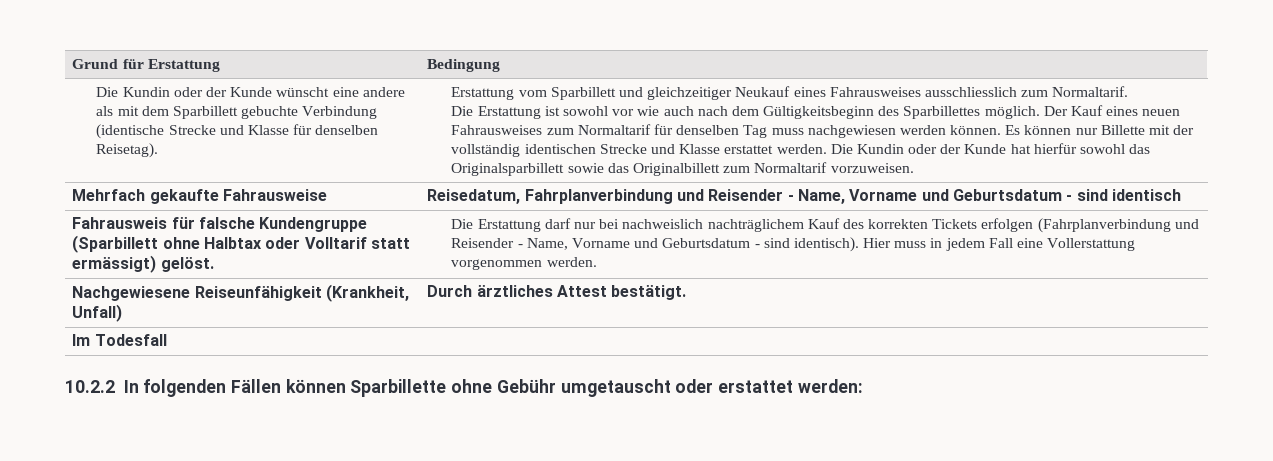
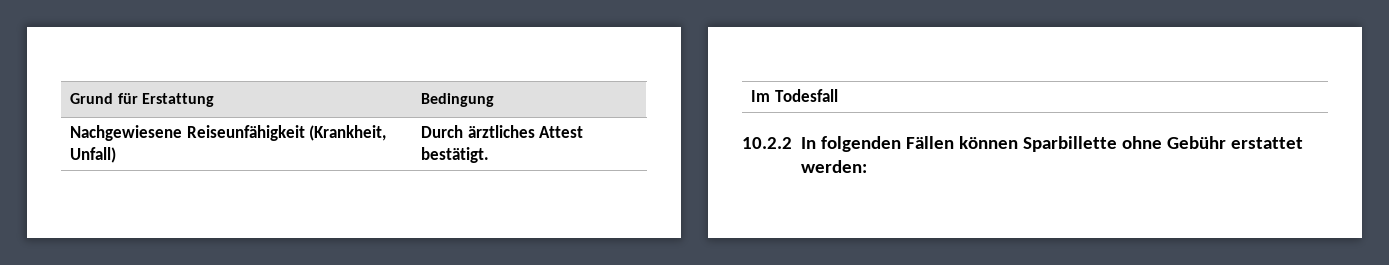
- Die Kundin oder der Kunde wünscht eine andere als mit dem Sparbillett gebuchte Verbindung (identische Strecke und Klasse für denselben Reisetag). | Erstattung vom Sparbillett und gleichzeitiger Neukauf eines Fahrausweises ausschliesslich zum Normaltarif.
- Die Erstattung ist sowohl vor wie auch nach dem Gültigkeitsbeginn des Sparbillettes möglich. Der Kauf eines neuen Fahrausweises zum Normaltarif für denselben Tag muss nachgewiesen werden können. Es können nur Billette mit der vollständig identischen Strecke und Klasse erstattet werden. Die Kundin oder der Kunde hat hierfür sowohl das Originalsparbillett sowie das Originalbillett zum Normaltarif vorzuweisen.
- Mehrfach gekaufte Fahrausweise | Reisedatum, Fahrplanverbindung und Reisender - Name, Vorname und Geburtsdatum - sind identisch
- Fahrausweis für falsche Kundengruppe (Sparbillett ohne Halbtax oder Volltarif statt ermässigt) gelöst. | Die Erstattung darf nur bei nachweislich nachträglichem Kauf des korrekten Tickets erfolgen (Fahrplanverbindung und Reisender - Name, Vorname und Geburtsdatum - sind identisch). Hier muss in jedem Fall eine Vollerstattung vorgenommen werden.
- 10.2.2 In folgenden Fällen können Sparbillette ohne Gebühr umgetauscht oder erstattet werden:
+ 10.2.2 In folgenden Fällen können Sparbillette ohne Gebühr erstattet werden:

